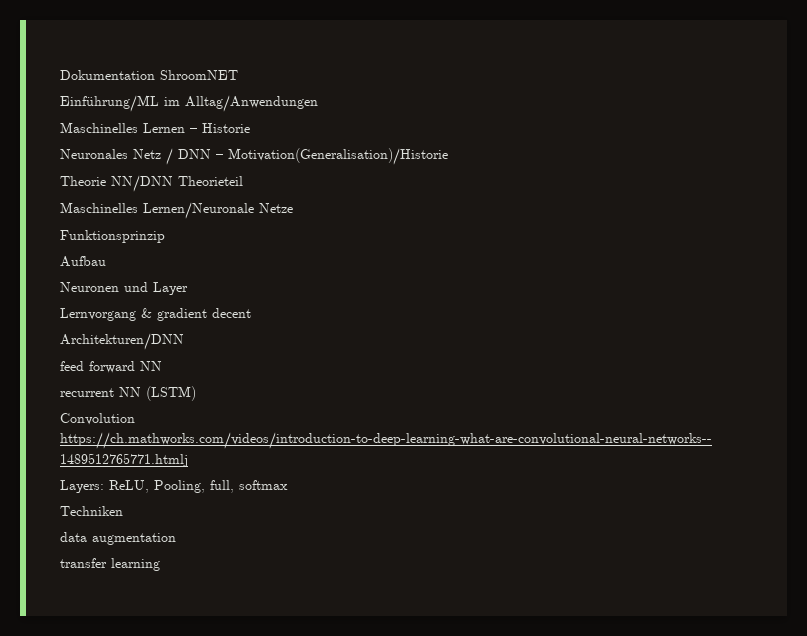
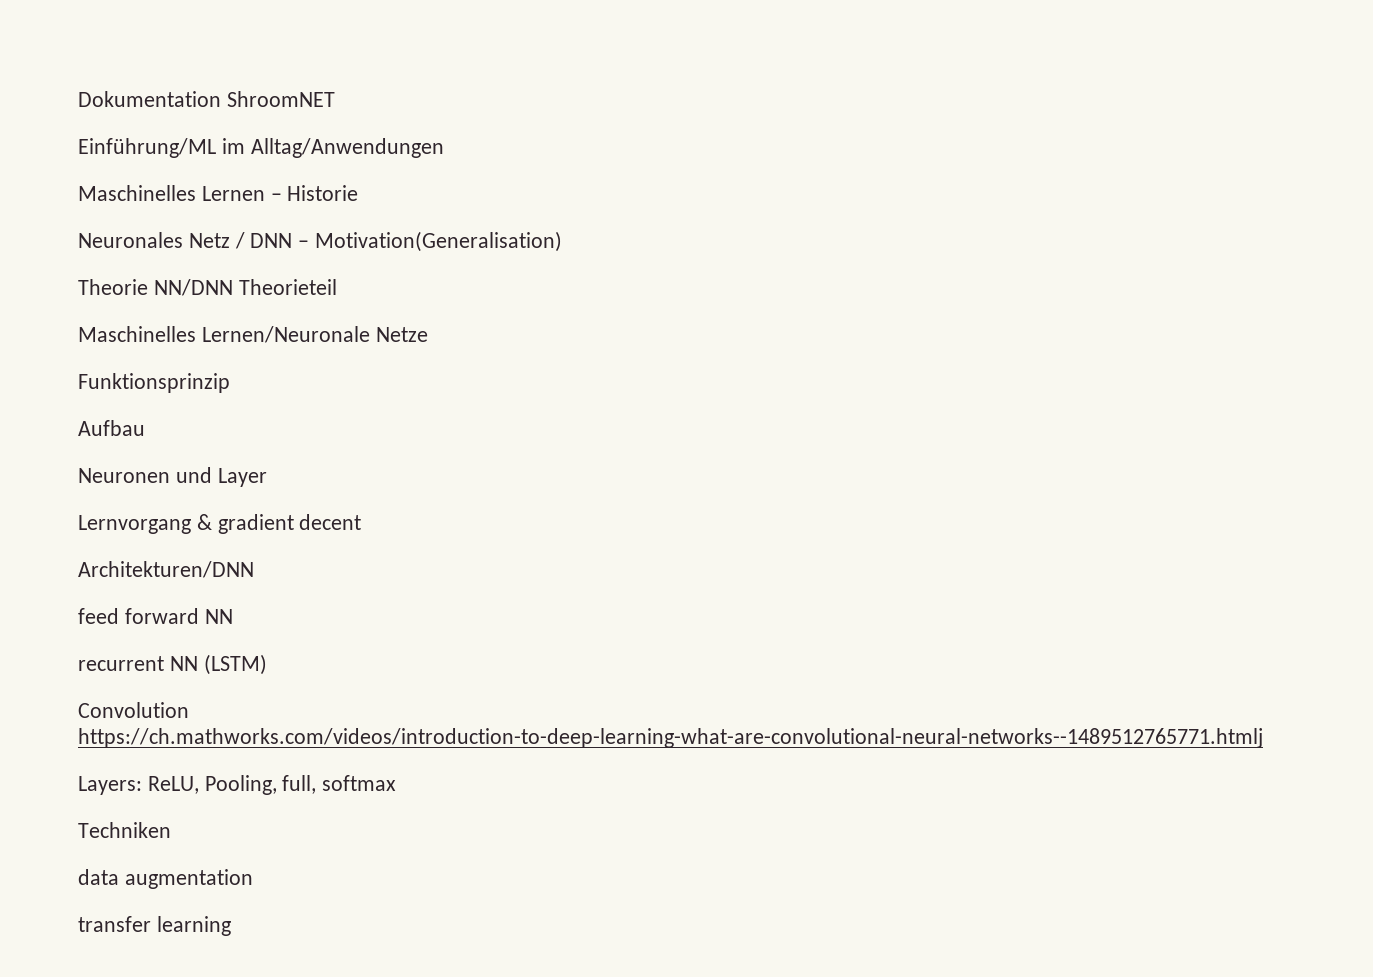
- Neuronales Netz / DNN – Motivation(Generalisation)/Historie
+ Neuronales Netz / DNN – Motivation(Generalisation)

